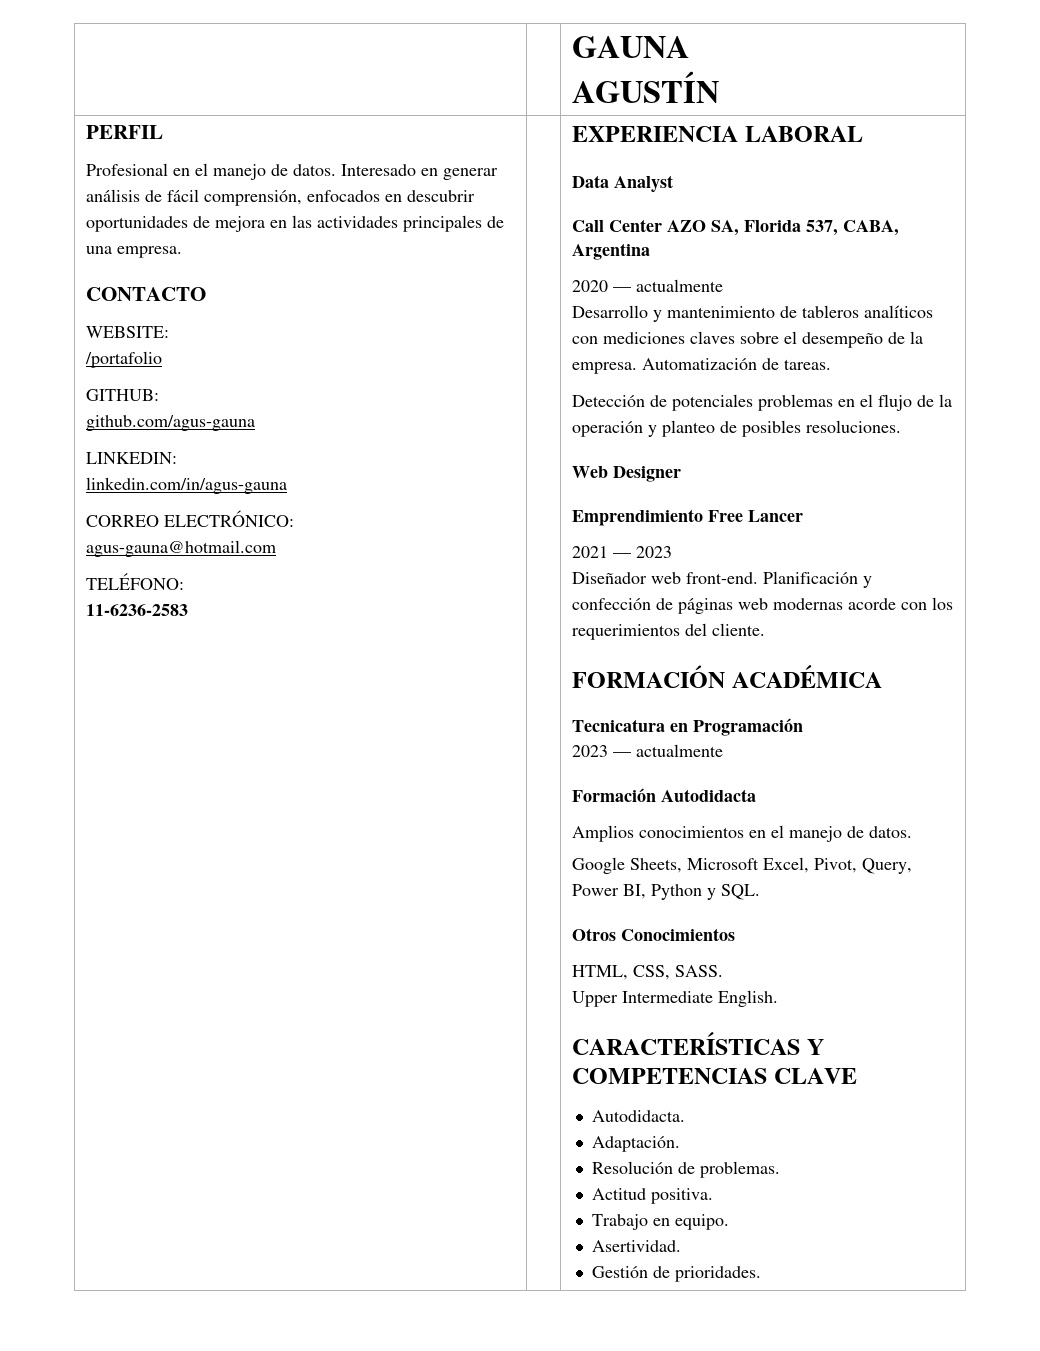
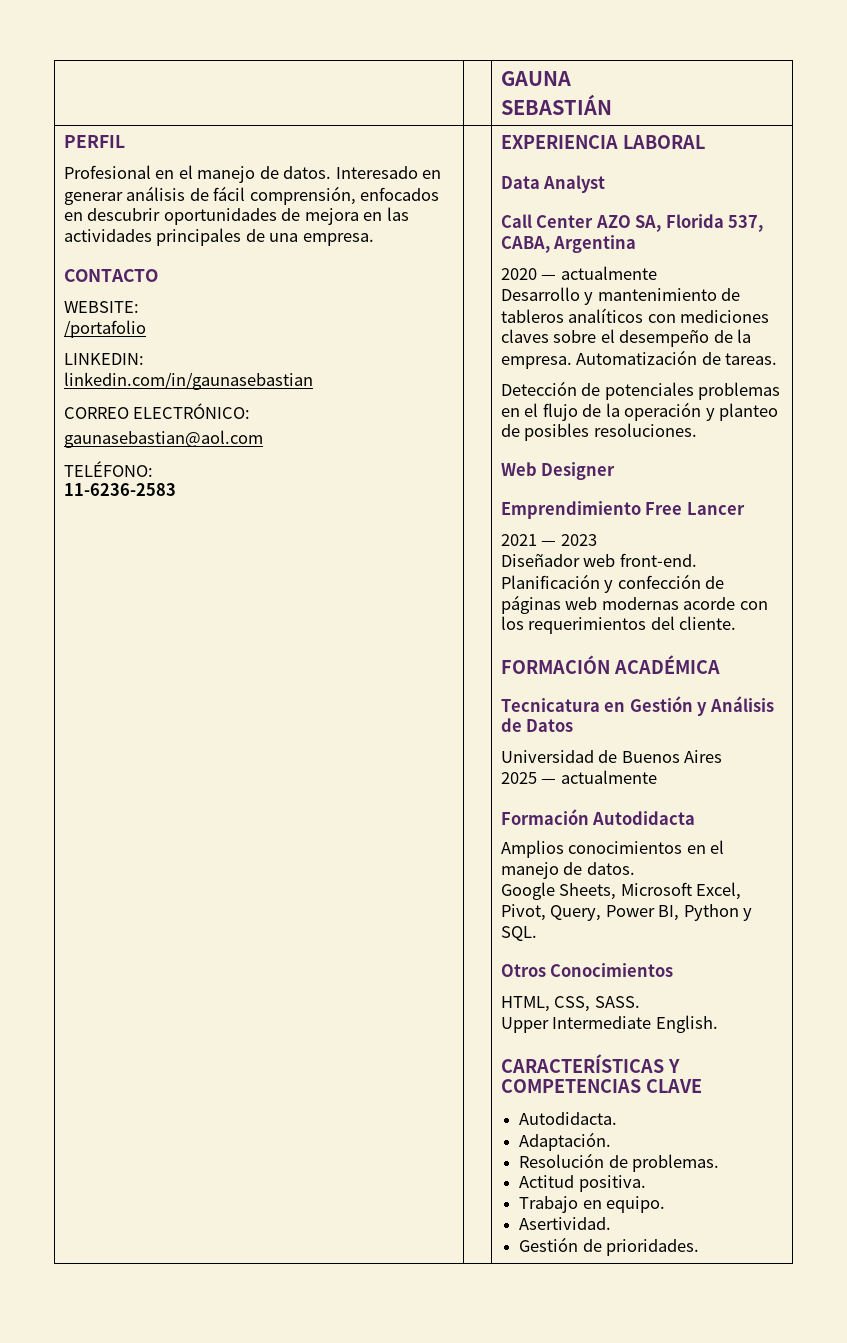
  | | GAUNA
- AGUSTÍN
+ SEBASTIÁN
- GITHUB:
- github.com/agus-gauna
- linkedin.com/in/agus-gauna
+ linkedin.com/in/gaunasebastian
- agus-gauna@hotmail.com
+ gaunasebastian@aol.com
- Tecnicatura en Programación
- 2023 — actualmente
+ Tecnicatura en Gestión y Análisis de Datos
+ Universidad de Buenos Aires
+ 2025 — actualmente

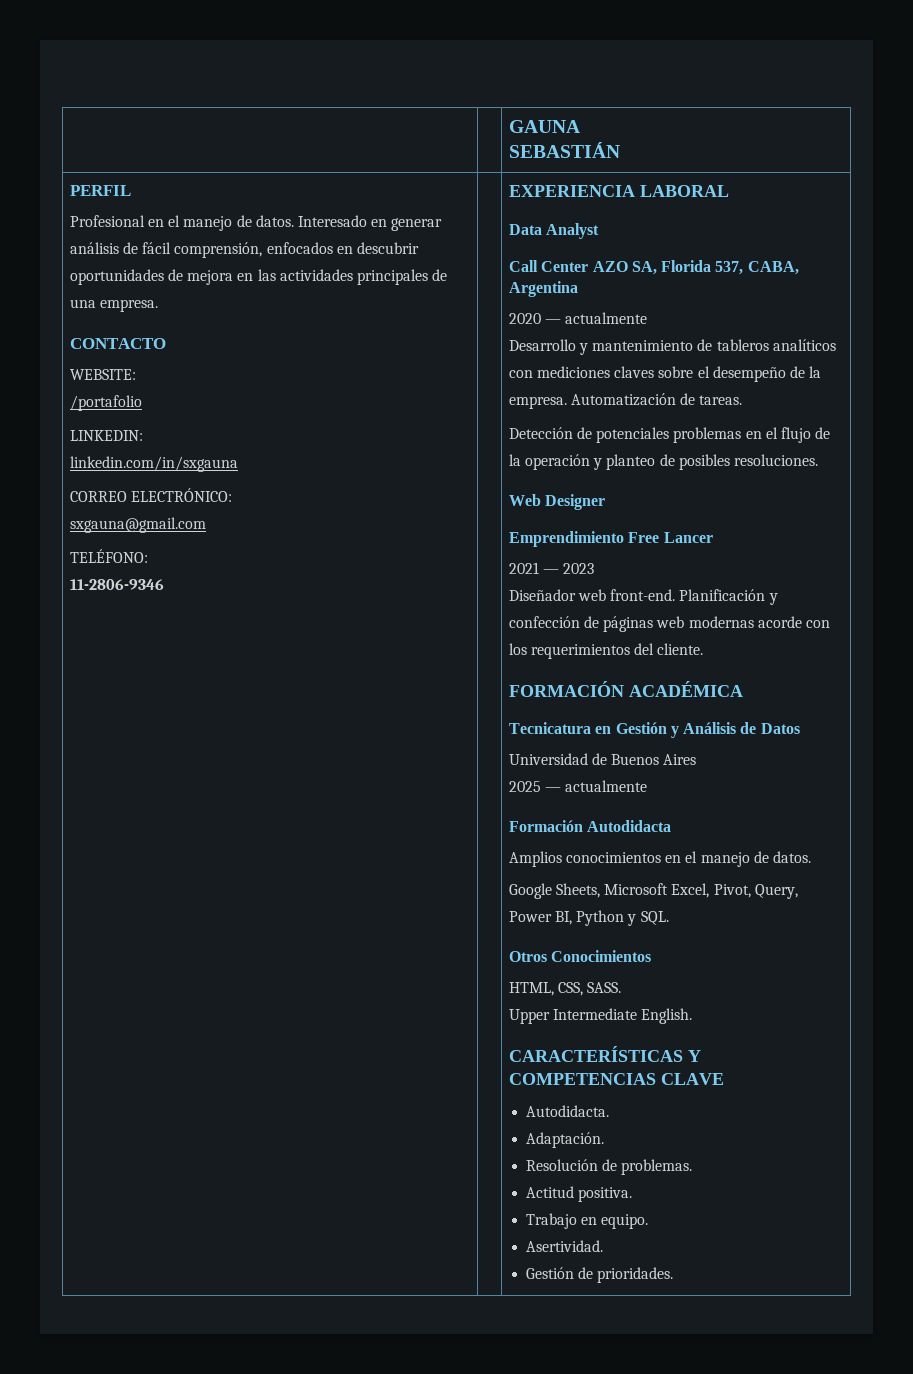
- linkedin.com/in/gaunasebastian
+ linkedin.com/in/sxgauna
- gaunasebastian@aol.com
+ sxgauna@gmail.com
- 11-6236-2583
+ 11-2806-9346

